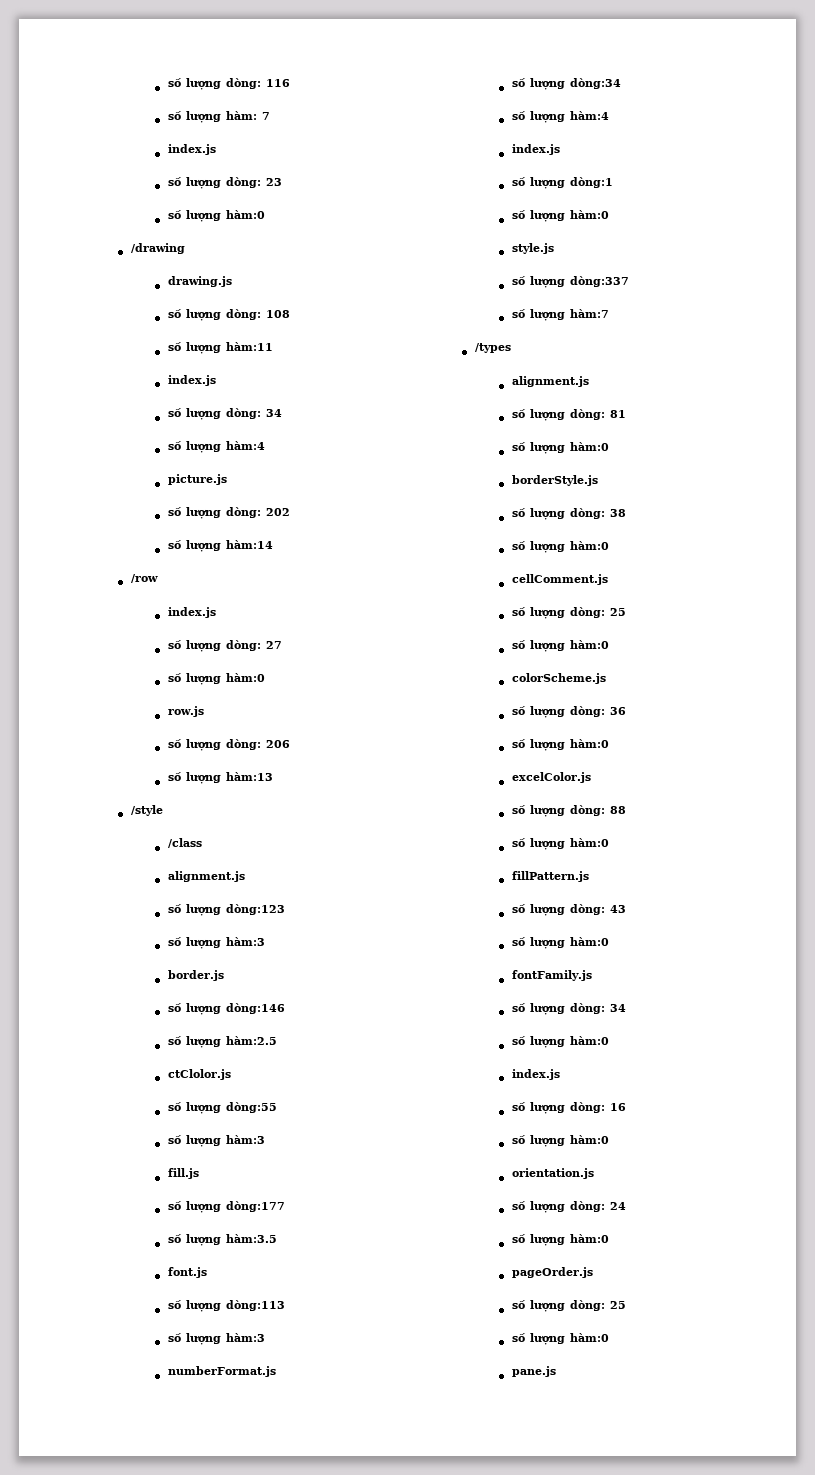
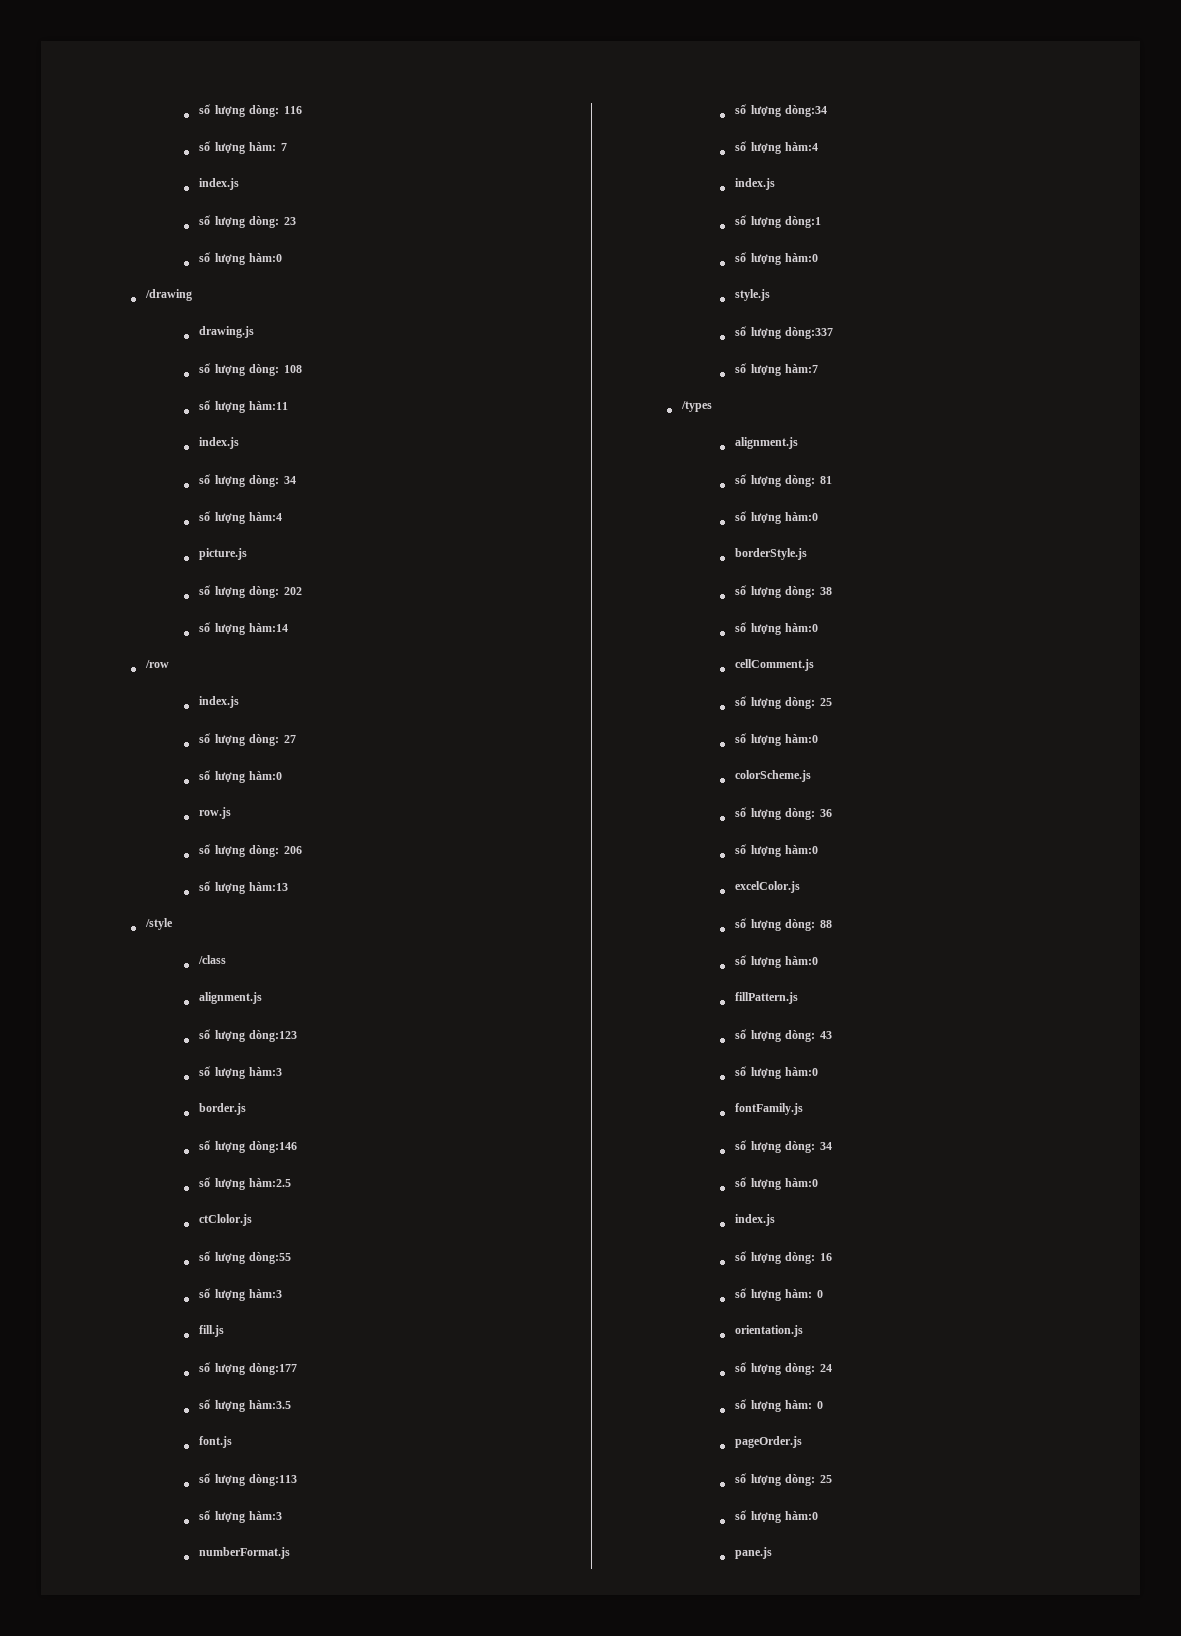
  số lượng dòng: 16
- số lượng hàm:0
+ số lượng hàm: 0
  số lượng dòng: 24
- số lượng hàm:0
+ số lượng hàm: 0

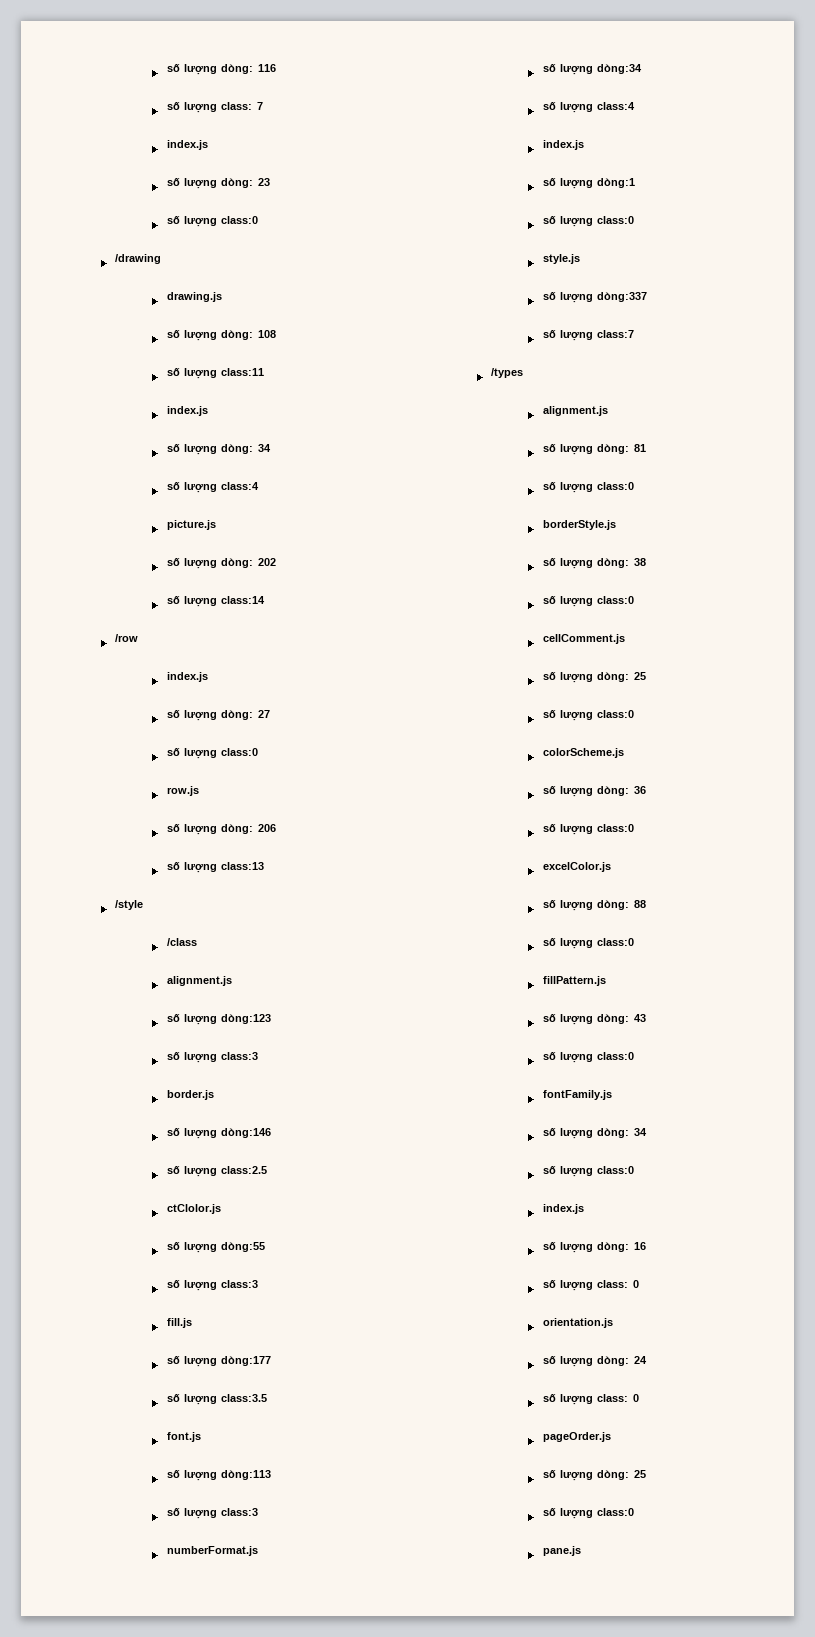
- số lượng hàm: 7
+ số lượng class: 7
  số lượng dòng: 23
- số lượng hàm:0
+ số lượng class:0
- số lượng hàm:11
+ số lượng class:11
  index.js
  số lượng dòng: 34
- số lượng hàm:4
+ số lượng class:4
- số lượng hàm:14
+ số lượng class:14
  số lượng dòng: 27
- số lượng hàm:0
+ số lượng class:0
- số lượng hàm:13
+ số lượng class:13
  số lượng dòng:123
- số lượng hàm:3
+ số lượng class:3
- số lượng hàm:2.5
+ số lượng class:2.5
  số lượng dòng:55
- số lượng hàm:3
+ số lượng class:3
- số lượng hàm:3.5
+ số lượng class:3.5
  số lượng dòng:113
- số lượng hàm:3
+ số lượng class:3
  số lượng dòng:34
- số lượng hàm:4
+ số lượng class:4
  số lượng dòng:1
- số lượng hàm:0
+ số lượng class:0
- số lượng hàm:7
+ số lượng class:7
  số lượng dòng: 81
- số lượng hàm:0
+ số lượng class:0
  số lượng dòng: 38
- số lượng hàm:0
+ số lượng class:0
  cellComment.js
  số lượng dòng: 25
- số lượng hàm:0
+ số lượng class:0
  số lượng dòng: 36
- số lượng hàm:0
+ số lượng class:0
  số lượng dòng: 88
- số lượng hàm:0
+ số lượng class:0
  số lượng dòng: 43
- số lượng hàm:0
+ số lượng class:0
  fontFamily.js
  số lượng dòng: 34
- số lượng hàm:0
+ số lượng class:0
  số lượng dòng: 16
- số lượng hàm: 0
+ số lượng class: 0
  số lượng dòng: 24
- số lượng hàm: 0
+ số lượng class: 0
  pageOrder.js
  số lượng dòng: 25
- số lượng hàm:0
+ số lượng class:0

